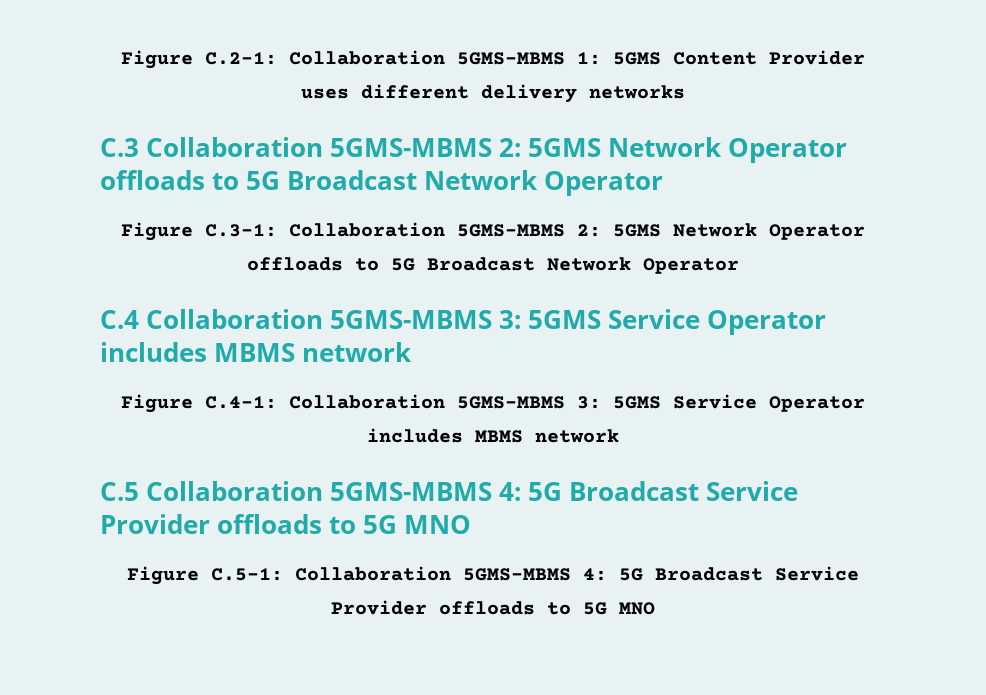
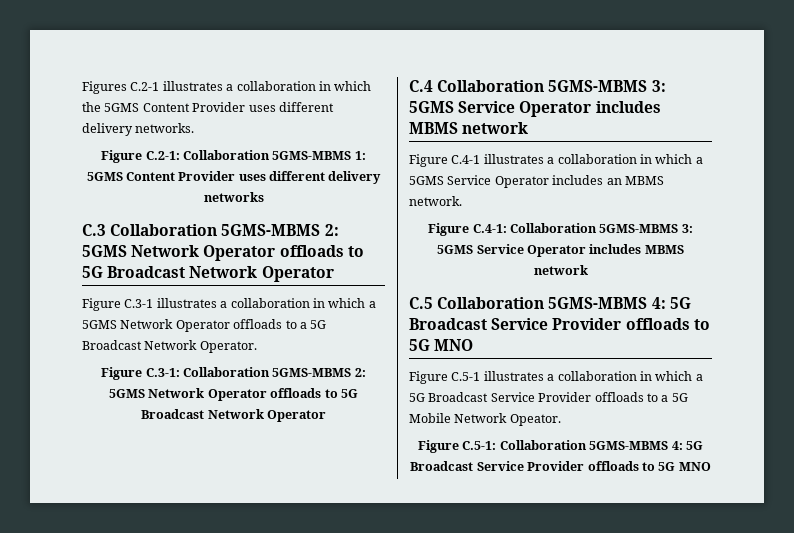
+ Figures C.2-1 illustrates a collaboration in which the 5GMS Content Provider uses different delivery networks.
+ Figure C.3-1 illustrates a collaboration in which a 5GMS Network Operator offloads to a 5G Broadcast Network Operator.
+ Figure C.4-1 illustrates a collaboration in which a 5GMS Service Operator includes an MBMS network.
+ Figure C.5-1 illustrates a collaboration in which a 5G Broadcast Service Provider offloads to a 5G Mobile Network Opeator.

